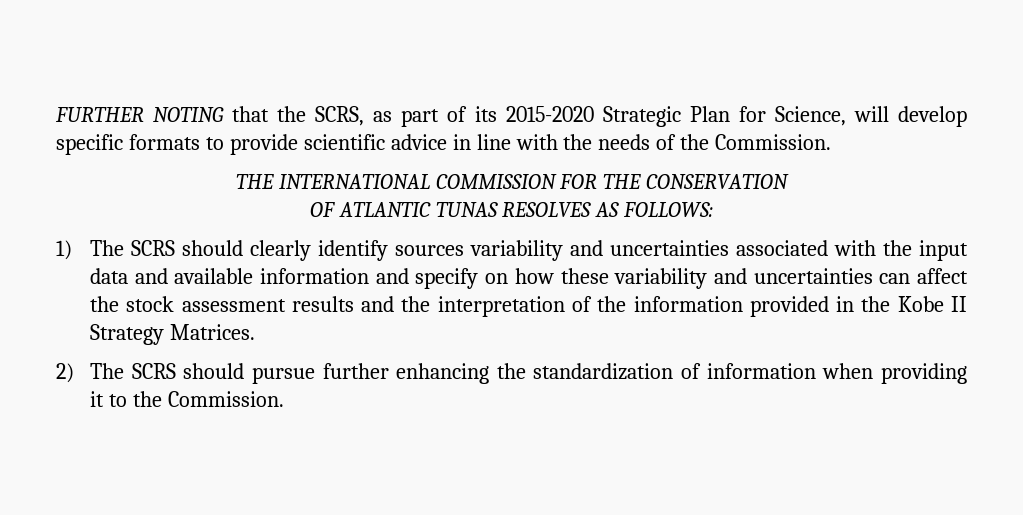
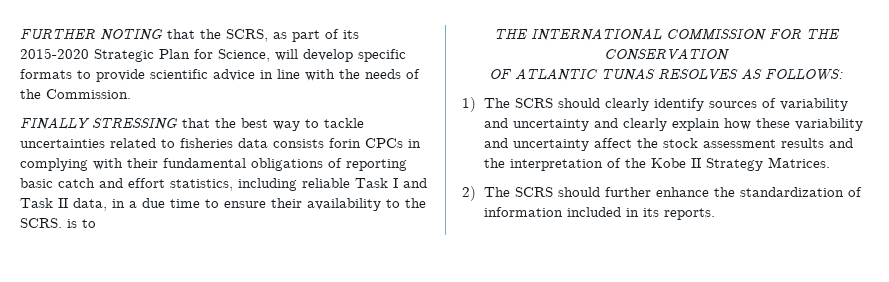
+ FINALLY STRESSING that the best way to tackle uncertainties related to fisheries data consists forin CPCs in complying with their fundamental obligations of reporting basic catch and effort statistics, including reliable Task I and Task II data, in a due time to ensure their availability to the SCRS. is to
- 1) The SCRS should clearly identify sources variability and uncertainties associated with the input data and available information and specify on how these variability and uncertainties can affect the stock assessment results and the interpretation of the information provided in the Kobe II Strategy Matrices.
+ 1) The SCRS should clearly identify sources of variability and uncertainty and clearly explain how these variability and uncertainty affect the stock assessment results and the interpretation of the Kobe II Strategy Matrices.
- 2) The SCRS should pursue further enhancing the standardization of information when providing it to the Commission.
+ 2) The SCRS should further enhance the standardization of information included in its reports.

